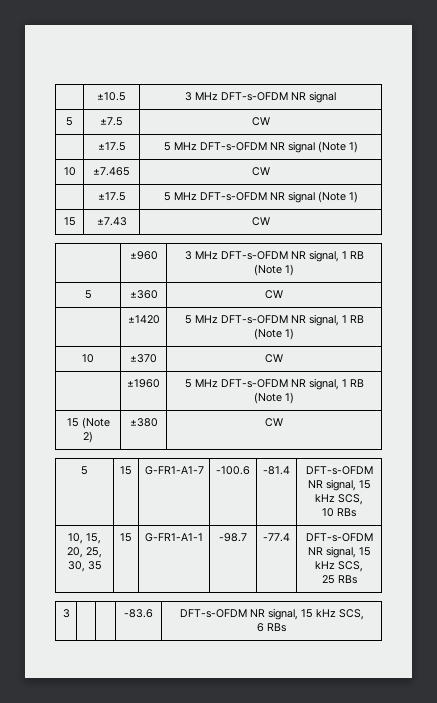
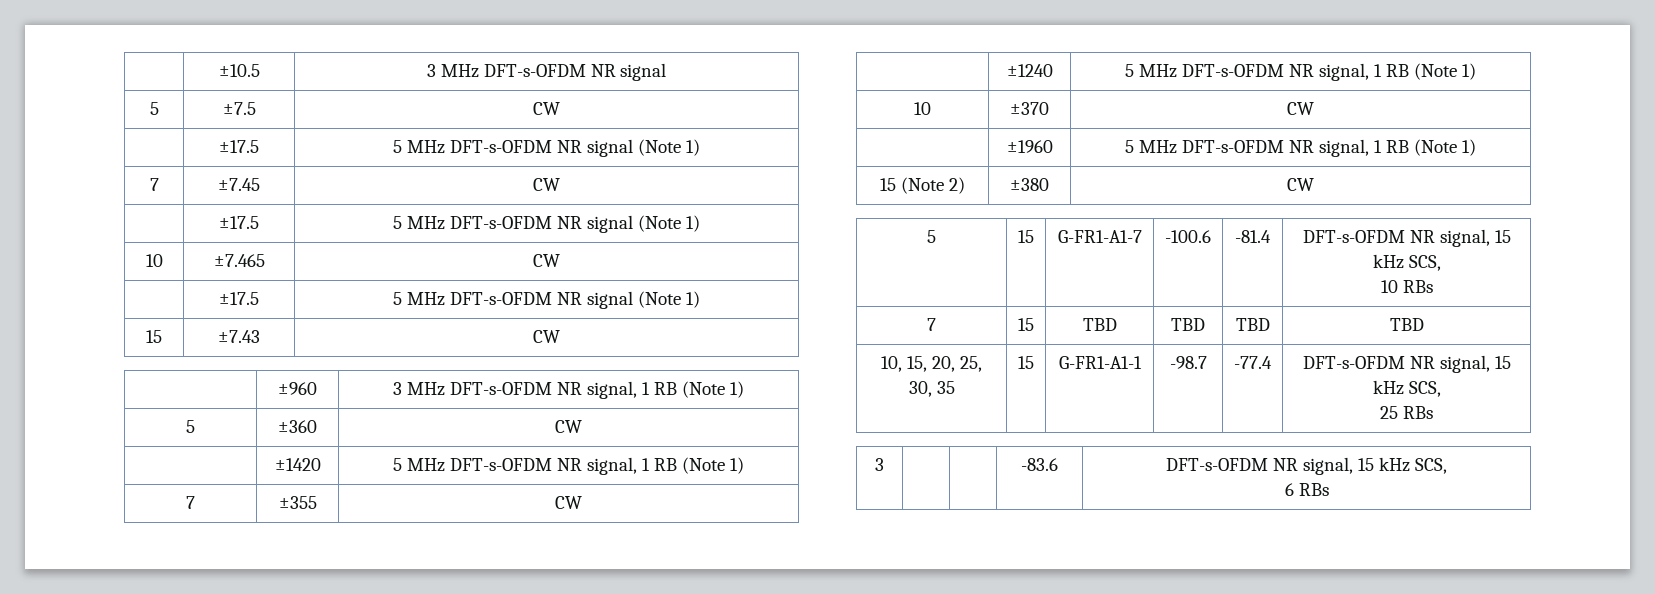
+ 7 | ±7.45 | CW
+ | ±17.5 | 5 MHz DFT-s-OFDM NR signal (Note 1)
+ 7 | ±355 | CW
+ | ±1240 | 5 MHz DFT-s-OFDM NR signal, 1 RB (Note 1)
+ 7 | 15 | TBD | TBD | TBD | TBD

